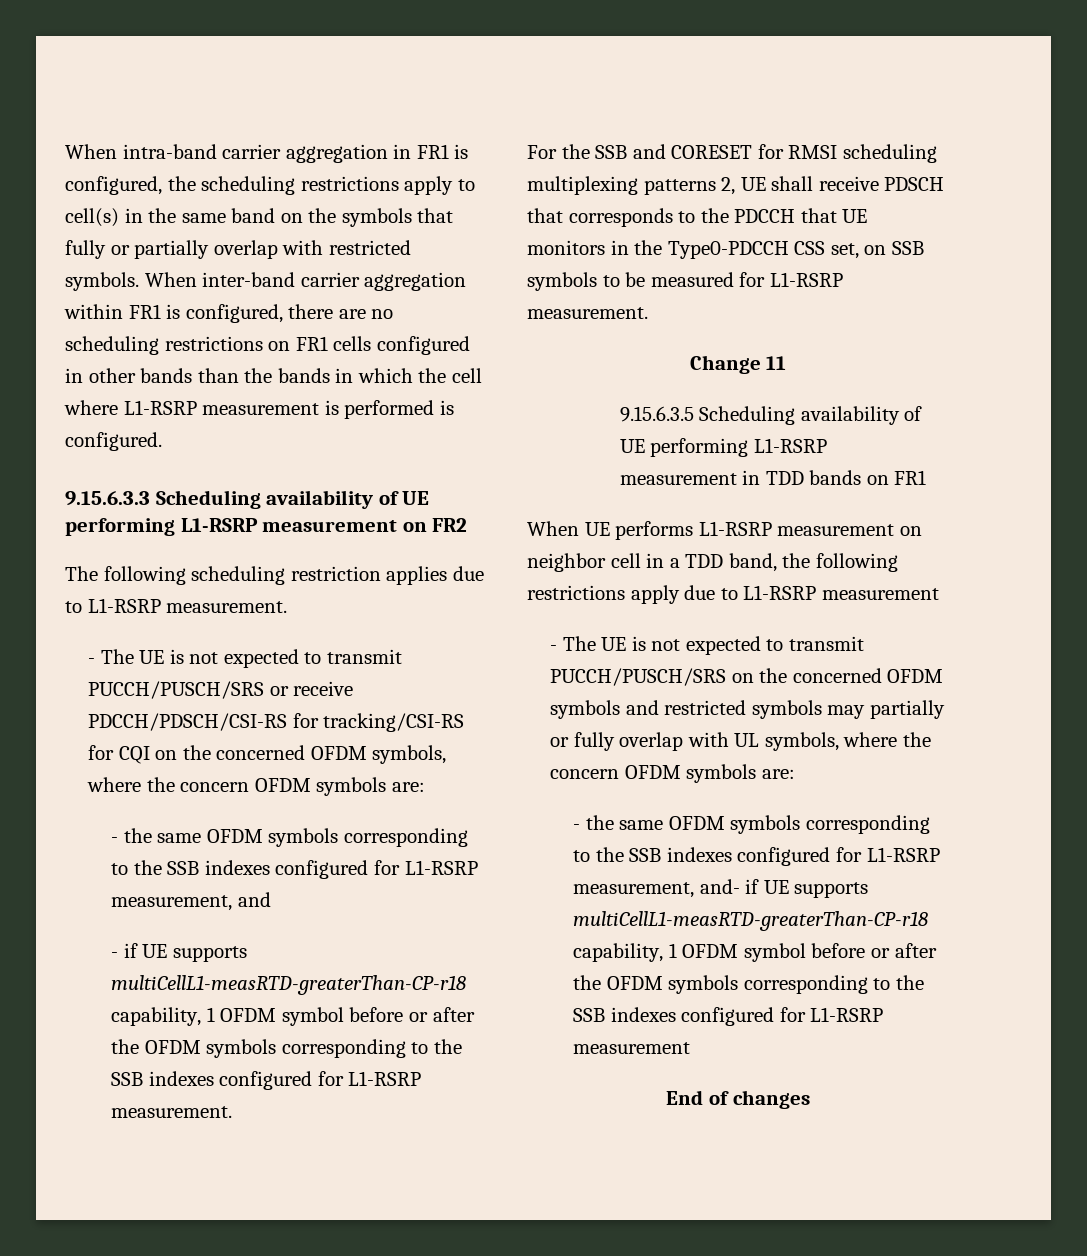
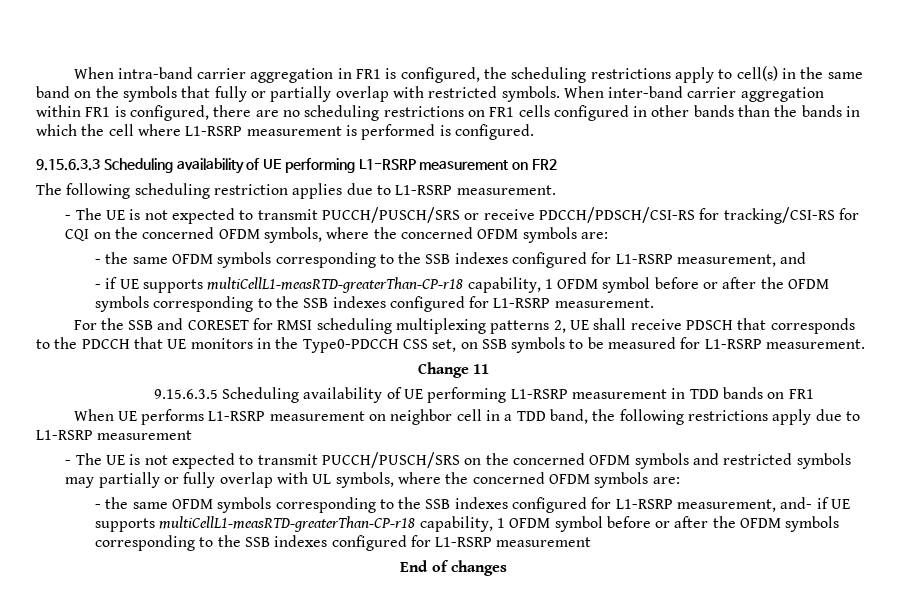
- - The UE is not expected to transmit PUCCH/PUSCH/SRS or receive PDCCH/PDSCH/CSI-RS for tracking/CSI-RS for CQI on the concerned OFDM symbols, where the concern OFDM symbols are:
+ - The UE is not expected to transmit PUCCH/PUSCH/SRS or receive PDCCH/PDSCH/CSI-RS for tracking/CSI-RS for CQI on the concerned OFDM symbols, where the concerned OFDM symbols are:
- - The UE is not expected to transmit PUCCH/PUSCH/SRS on the concerned OFDM symbols and restricted symbols may partially or fully overlap with UL symbols, where the concern OFDM symbols are:
+ - The UE is not expected to transmit PUCCH/PUSCH/SRS on the concerned OFDM symbols and restricted symbols may partially or fully overlap with UL symbols, where the concerned OFDM symbols are:

